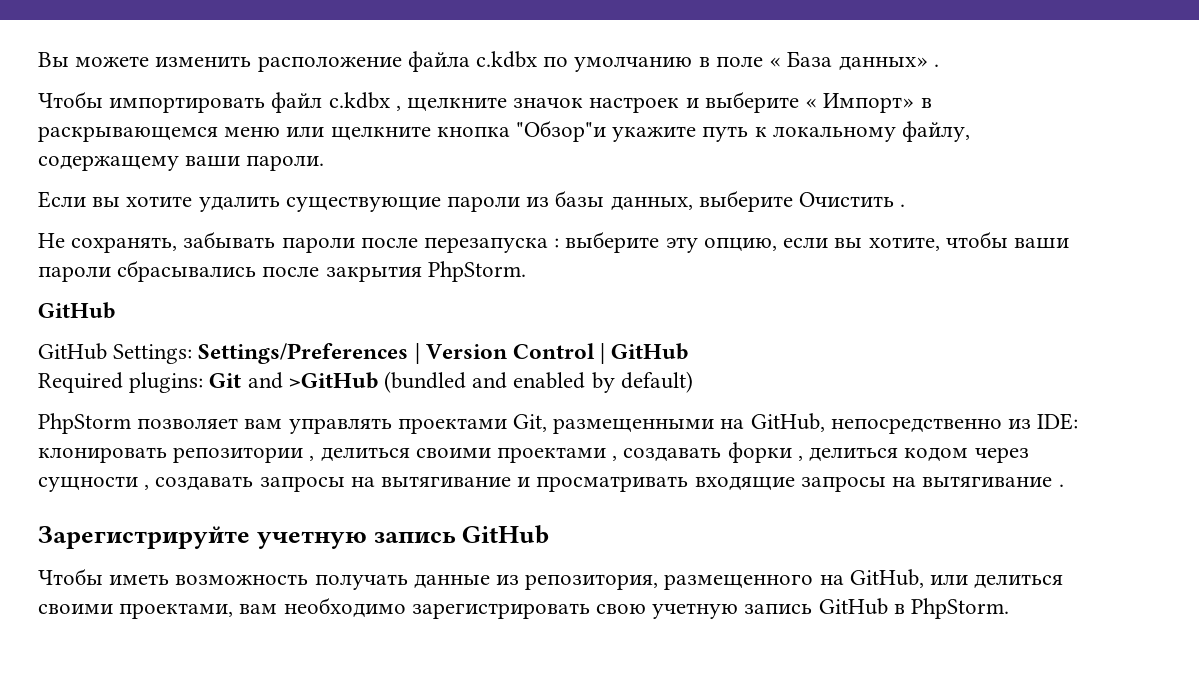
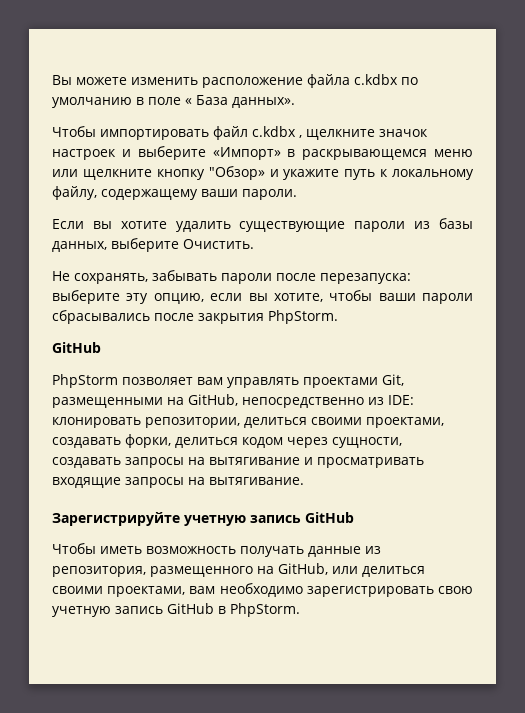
- Вы можете изменить расположение файла c.kdbx по умолчанию в поле « База данных» .
+ Вы можете изменить расположение файла c.kdbx по умолчанию в поле « База данных».
- Чтобы импортировать файл c.kdbx , щелкните значок настроек и выберите « Импорт» в раскрывающемся меню или щелкните кнопка "Обзор"и укажите путь к локальному файлу, содержащему ваши пароли.
+ Чтобы импортировать файл c.kdbx , щелкните значок настроек и выберите «Импорт» в раскрывающемся меню или щелкните кнопку "Обзор» и укажите путь к локальному файлу, содержащему ваши пароли.
- Если вы хотите удалить существующие пароли из базы данных, выберите Очистить .
+ Если вы хотите удалить существующие пароли из базы данных, выберите Очистить.
- Не сохранять, забывать пароли после перезапуска : выберите эту опцию, если вы хотите, чтобы ваши пароли сбрасывались после закрытия PhpStorm.
+ Не сохранять, забывать пароли после перезапуска: выберите эту опцию, если вы хотите, чтобы ваши пароли сбрасывались после закрытия PhpStorm.
- GitHub Settings: Settings/Preferences | Version Control | GitHub
- Required plugins: Git and >GitHub (bundled and enabled by default)
- PhpStorm позволяет вам управлять проектами Git, размещенными на GitHub, непосредственно из IDE: клонировать репозитории , делиться своими проектами , создавать форки , делиться кодом через сущности , создавать запросы на вытягивание и просматривать входящие запросы на вытягивание .
+ PhpStorm позволяет вам управлять проектами Git, размещенными на GitHub, непосредственно из IDE: клонировать репозитории, делиться своими проектами, создавать форки, делиться кодом через сущности, создавать запросы на вытягивание и просматривать входящие запросы на вытягивание.

